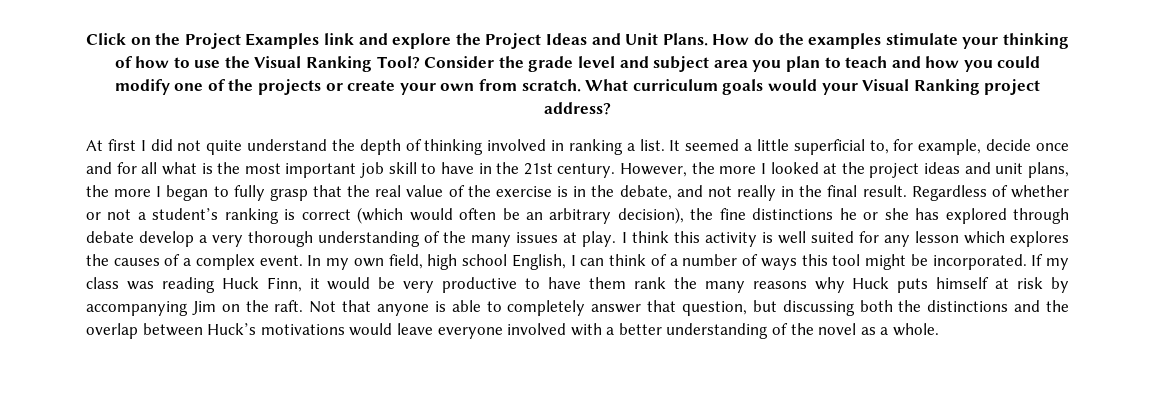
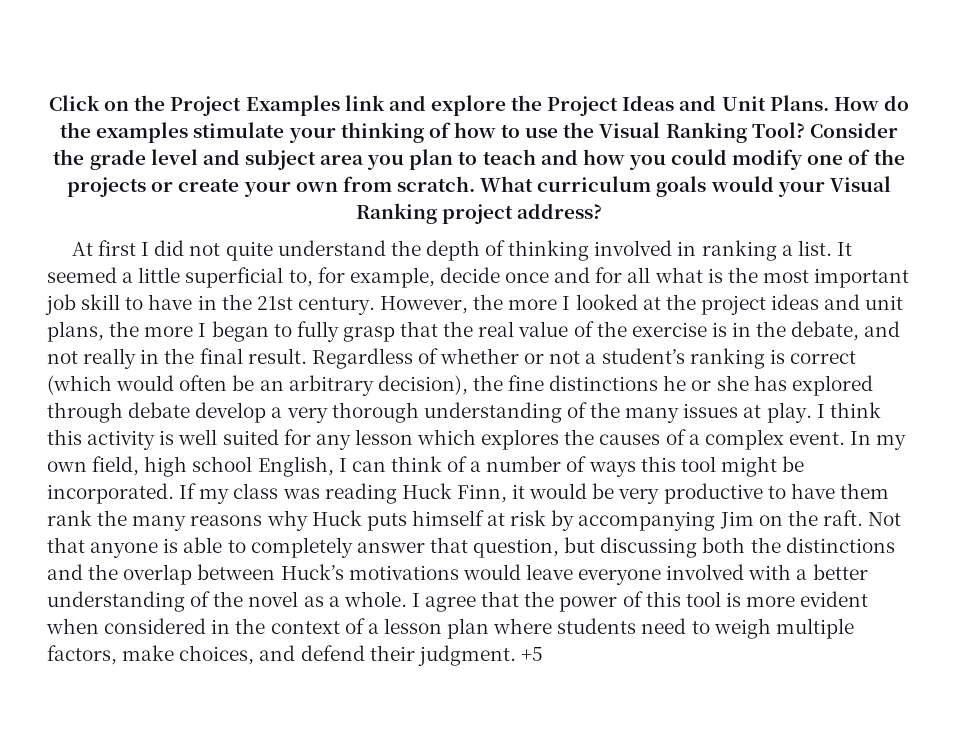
+ I agree that the power of this tool is more evident when considered in the context of a lesson plan where students need to weigh multiple factors, make choices, and defend their judgment. +5

